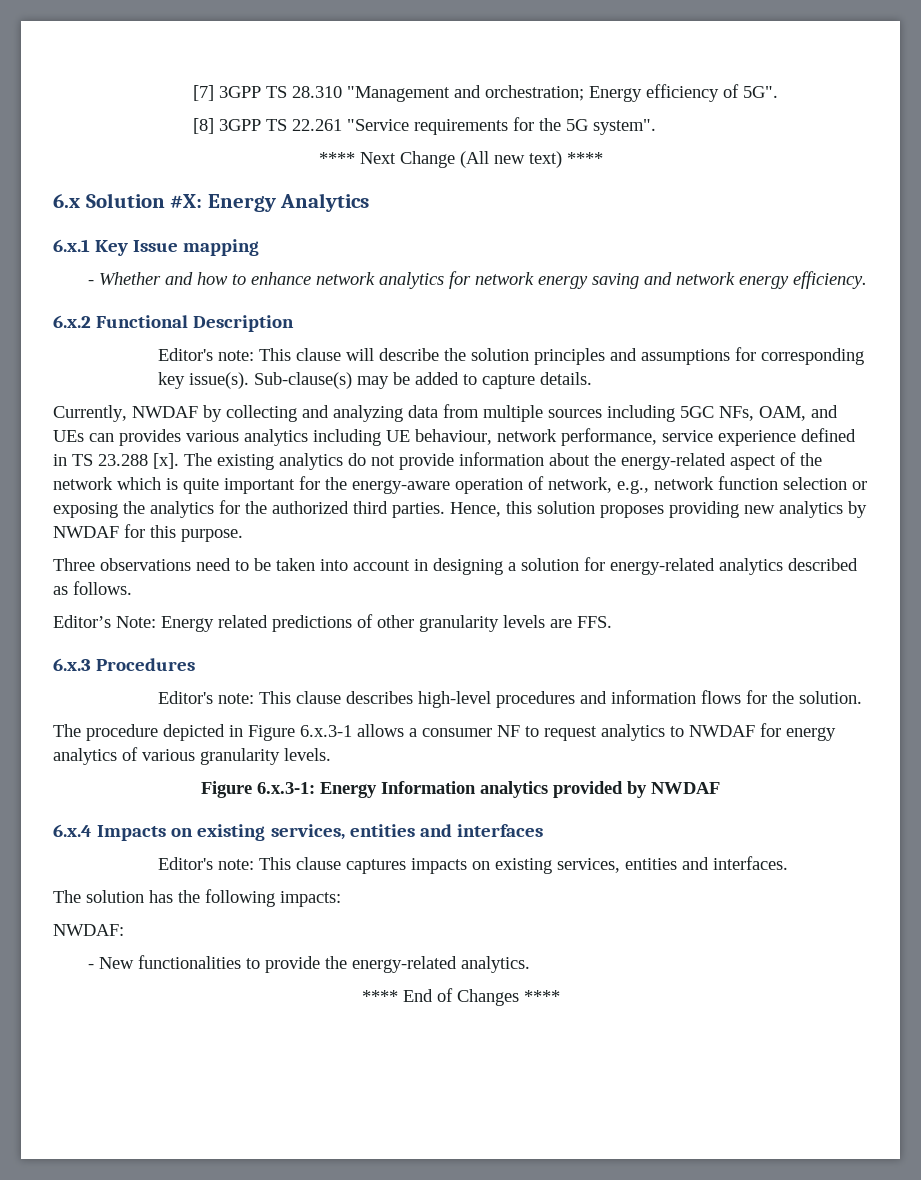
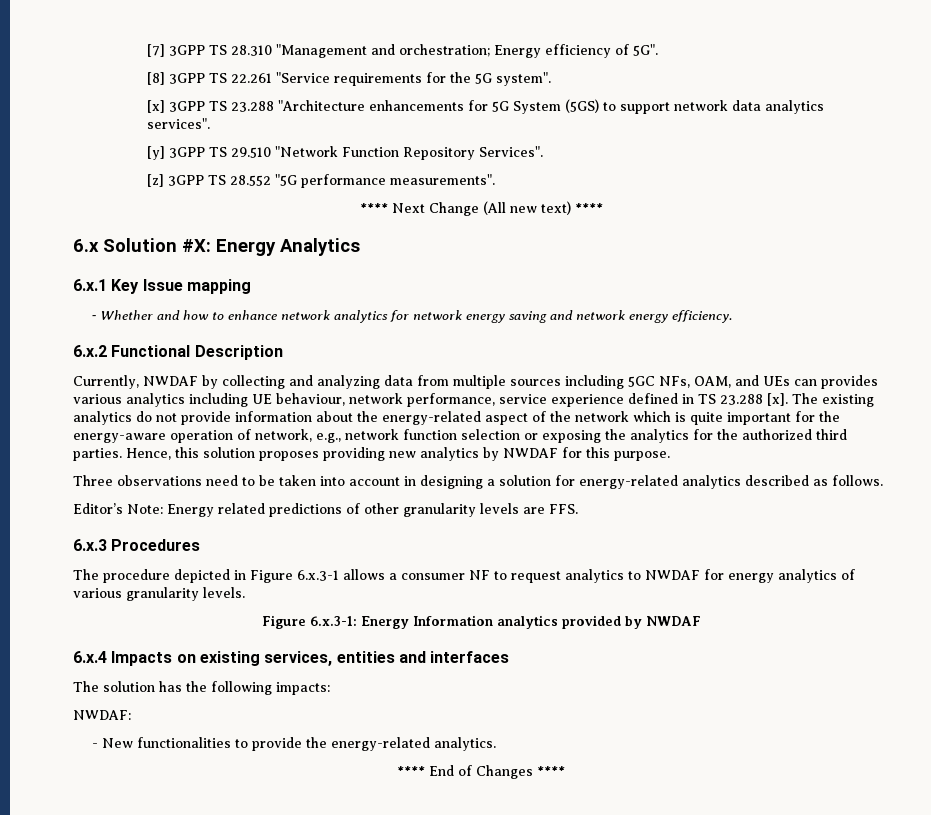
+ [x] 3GPP TS 23.288 "Architecture enhancements for 5G System (5GS) to support network data analytics services".
+ [y] 3GPP TS 29.510 "Network Function Repository Services".
+ [z] 3GPP TS 28.552 "5G performance measurements".
- Editor's note: This clause will describe the solution principles and assumptions for corresponding key issue(s). Sub-clause(s) may be added to capture details.
- Editor's note: This clause describes high-level procedures and information flows for the solution.
- Editor's note: This clause captures impacts on existing services, entities and interfaces.

